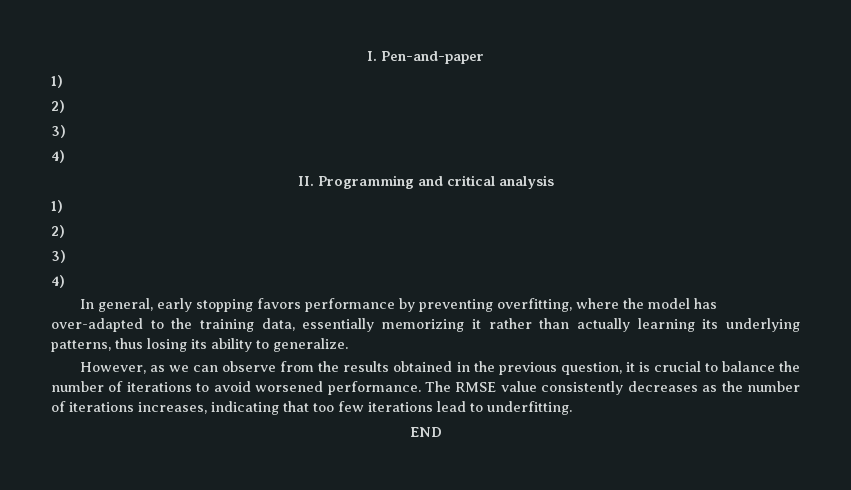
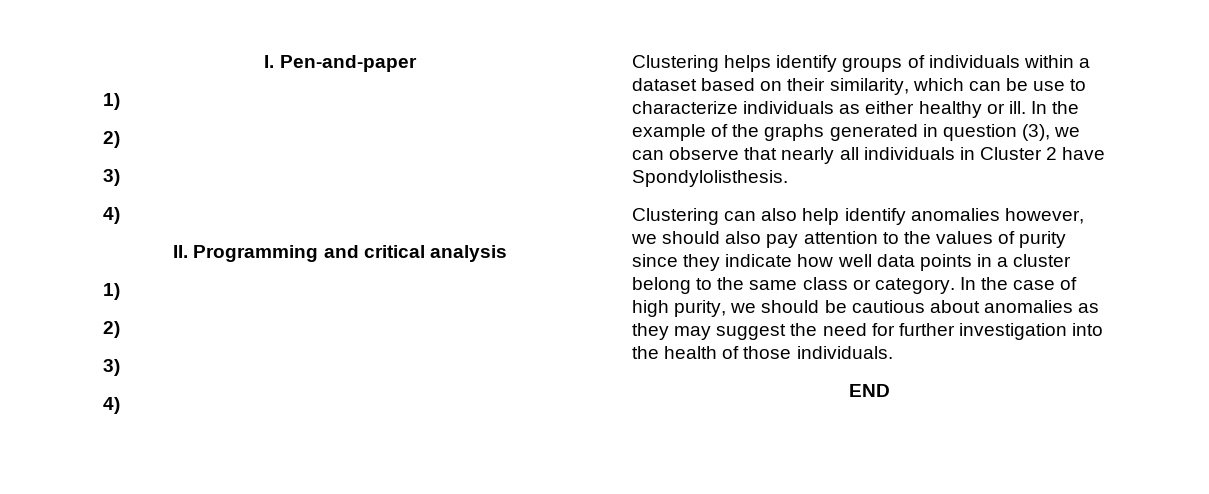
- In general, early stopping favors performance by preventing overfitting, where the model has over-adapted to the training data, essentially memorizing it rather than actually learning its underlying patterns, thus losing its ability to generalize.
- However, as we can observe from the results obtained in the previous question, it is crucial to balance the number of iterations to avoid worsened performance. The RMSE value consistently decreases as the number of iterations increases, indicating that too few iterations lead to underfitting.
+ Clustering helps identify groups of individuals within a dataset based on their similarity, which can be use to characterize individuals as either healthy or ill. In the example of the graphs generated in question (3), we can observe that nearly all individuals in Cluster 2 have Spondylolisthesis.
+ Clustering can also help identify anomalies however, we should also pay attention to the values of purity since they indicate how well data points in a cluster belong to the same class or category. In the case of high purity, we should be cautious about anomalies as they may suggest the need for further investigation into the health of those individuals.

